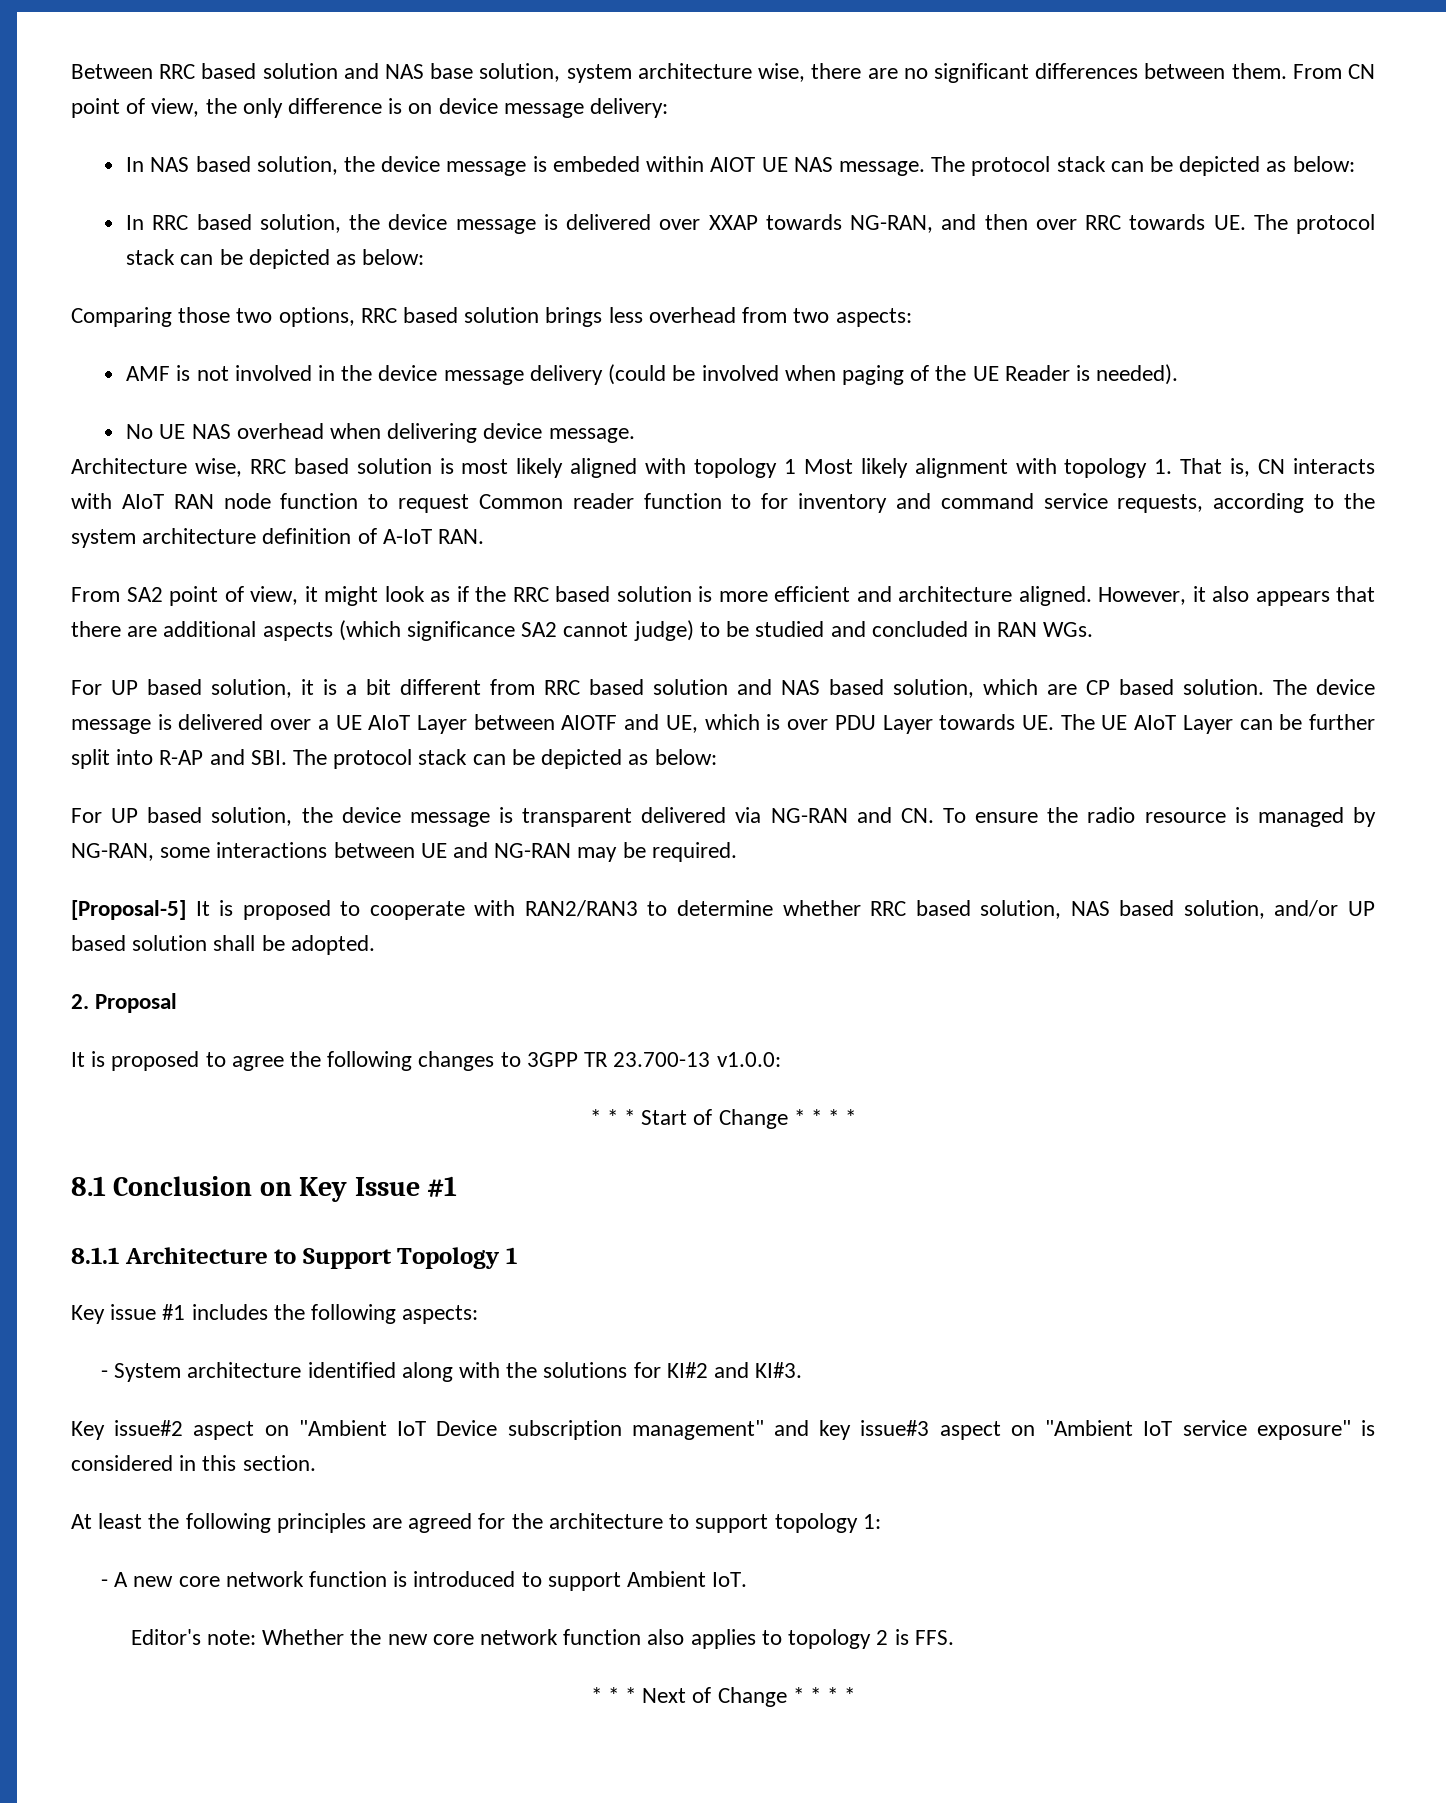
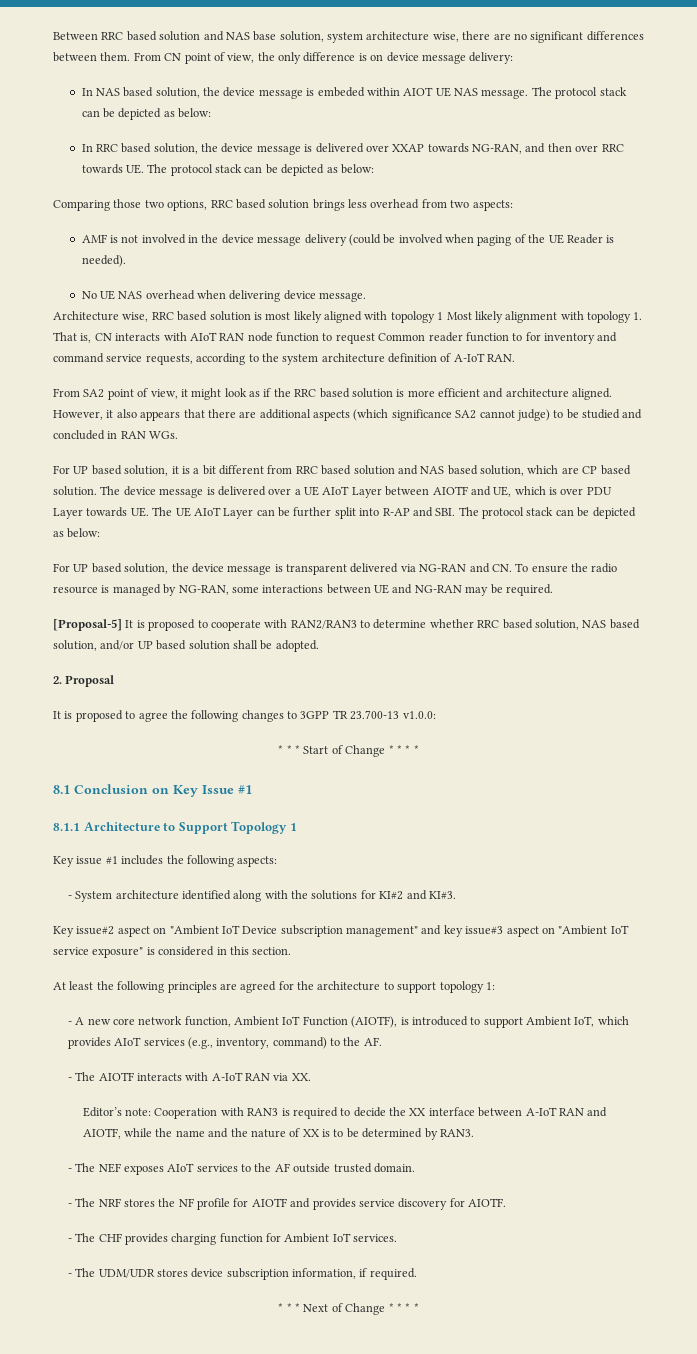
- - A new core network function is introduced to support Ambient IoT.
- Editor's note: Whether the new core network function also applies to topology 2 is FFS.
+ - A new core network function, Ambient IoT Function (AIOTF), is introduced to support Ambient IoT, which provides AIoT services (e.g., inventory, command) to the AF.
+ - The AIOTF interacts with A-IoT RAN via XX.
+ Editor’s note: Cooperation with RAN3 is required to decide the XX interface between A-IoT RAN and AIOTF, while the name and the nature of XX is to be determined by RAN3.
+ - The NEF exposes AIoT services to the AF outside trusted domain.
+ - The NRF stores the NF profile for AIOTF and provides service discovery for AIOTF.
+ - The CHF provides charging function for Ambient IoT services.
+ - The UDM/UDR stores device subscription information, if required.

